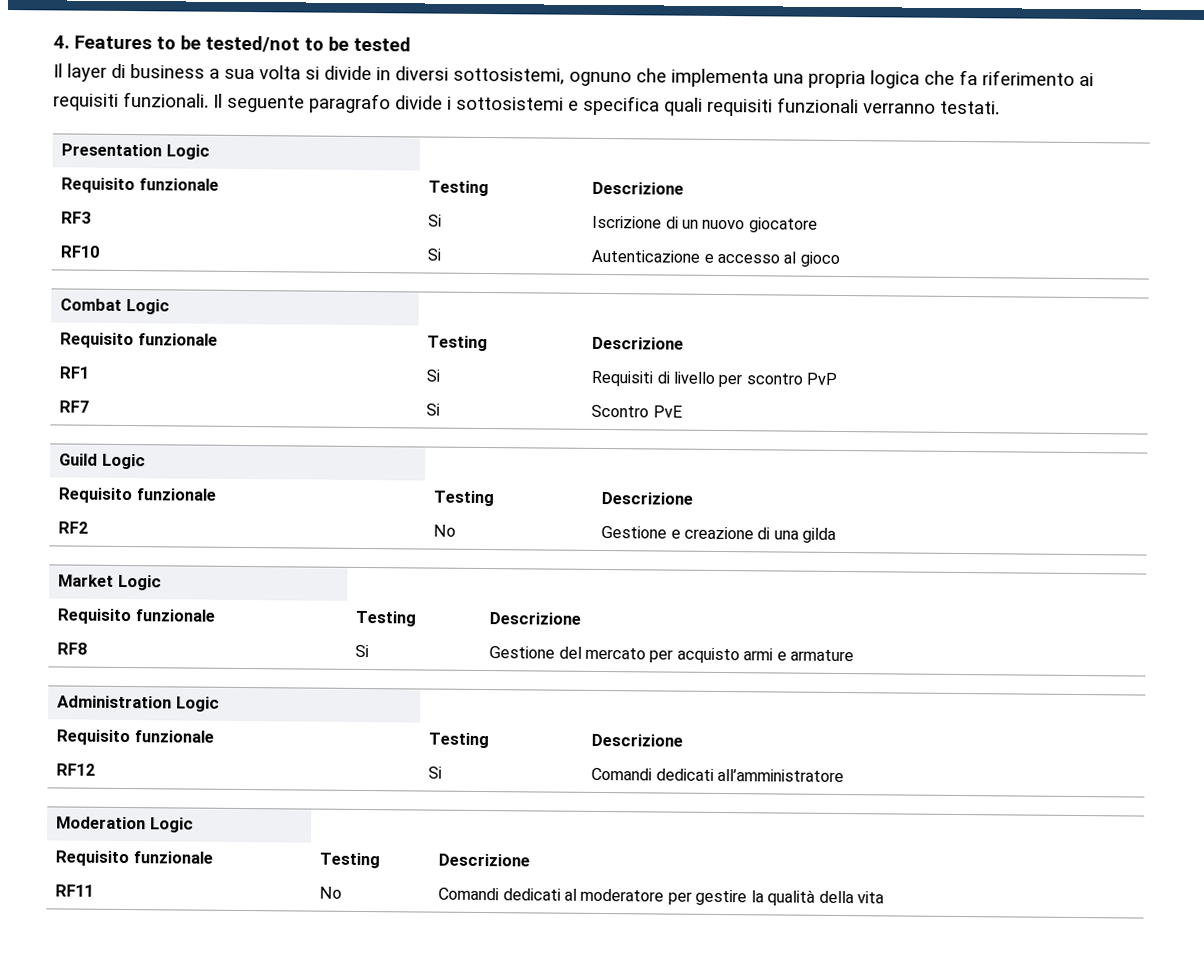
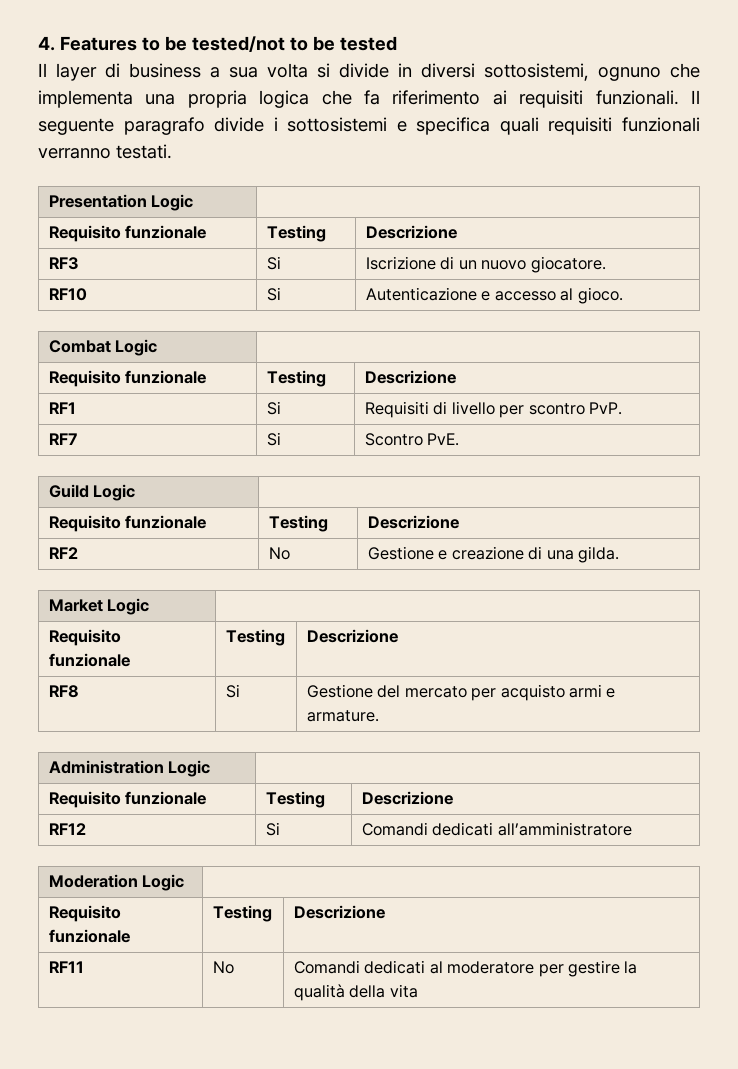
- RF3 | Si | Iscrizione di un nuovo giocatore
+ RF3 | Si | Iscrizione di un nuovo giocatore.
- RF10 | Si | Autenticazione e accesso al gioco
+ RF10 | Si | Autenticazione e accesso al gioco.
- RF1 | Si | Requisiti di livello per scontro PvP
+ RF1 | Si | Requisiti di livello per scontro PvP.
- RF7 | Si | Scontro PvE
+ RF7 | Si | Scontro PvE.
- RF2 | No | Gestione e creazione di una gilda
+ RF2 | No | Gestione e creazione di una gilda.
- RF8 | Si | Gestione del mercato per acquisto armi e armature
+ RF8 | Si | Gestione del mercato per acquisto armi e armature.

